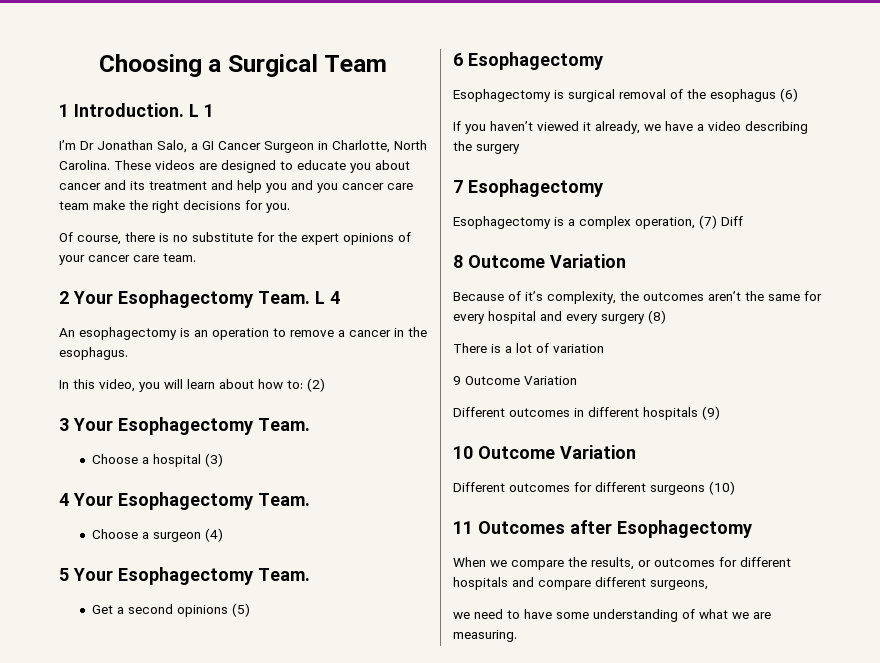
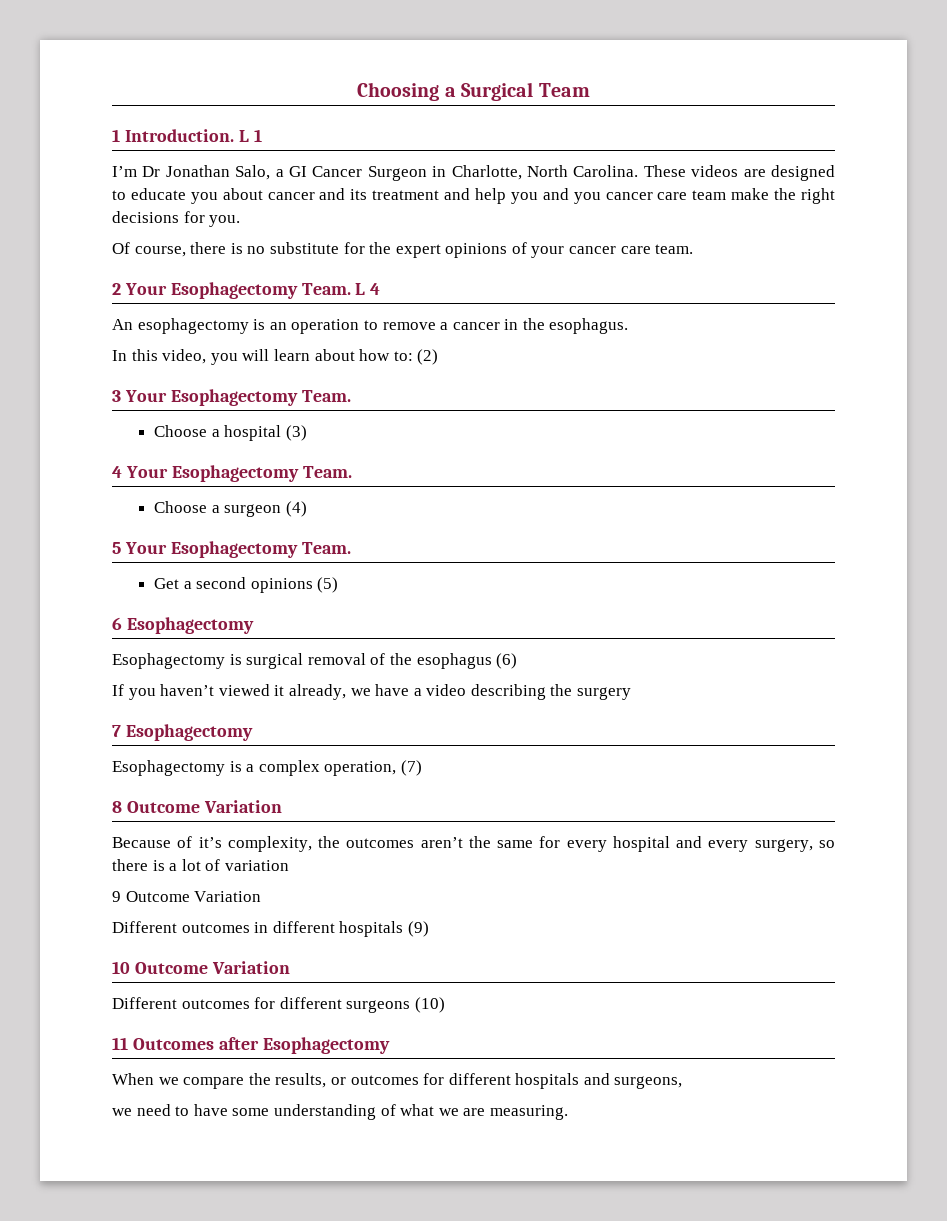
- Esophagectomy is a complex operation, (7) Diff
+ Esophagectomy is a complex operation, (7)
- Because of it’s complexity, the outcomes aren’t the same for every hospital and every surgery (8)
- There is a lot of variation
+ Because of it’s complexity, the outcomes aren’t the same for every hospital and every surgery, so there is a lot of variation
- When we compare the results, or outcomes for different hospitals and compare different surgeons,
+ When we compare the results, or outcomes for different hospitals and surgeons,

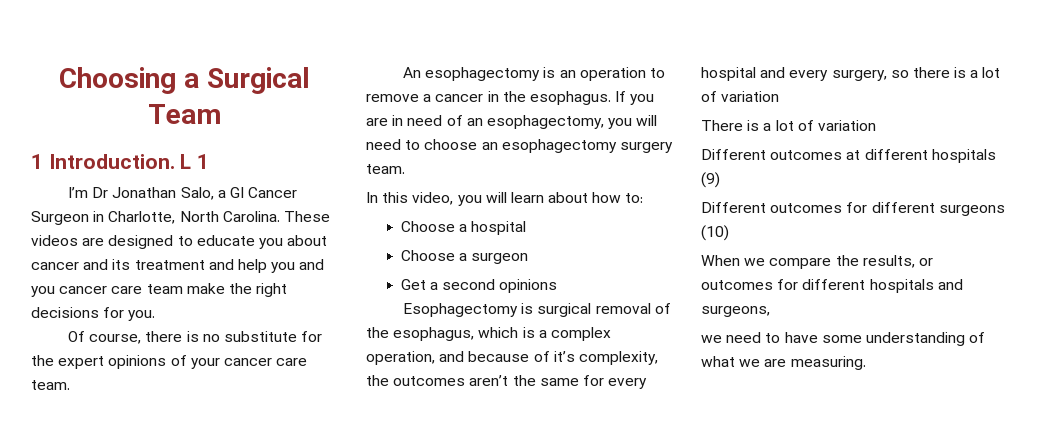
- 2 Your Esophagectomy Team. L 4
+ If you are in need of an esophagectomy, you will need to choose an esophagectomy surgery team.
- In this video, you will learn about how to: (2)
- 3 Your Esophagectomy Team.
- Choose a hospital (3)
- 4 Your Esophagectomy Team.
- Choose a surgeon (4)
- 5 Your Esophagectomy Team.
+ In this video, you will learn about how to:
+ Choose a hospital
+ Choose a surgeon
- Get a second opinions (5)
- 6 Esophagectomy
+ Get a second opinions
- Esophagectomy is surgical removal of the esophagus (6)
- If you haven’t viewed it already, we have a video describing the surgery
- 7 Esophagectomy
- Esophagectomy is a complex operation, (7)
- 8 Outcome Variation
- Because of it’s complexity, the outcomes aren’t the same for every hospital and every surgery, so there is a lot of variation
+ Esophagectomy is surgical removal of the esophagus, which is a complex operation, and because of it’s complexity, the outcomes aren’t the same for every hospital and every surgery, so there is a lot of variation
- 9 Outcome Variation
- Different outcomes in different hospitals (9)
+ There is a lot of variation
+ Different outcomes at different hospitals (9)
- 10 Outcome Variation
- 11 Outcomes after Esophagectomy

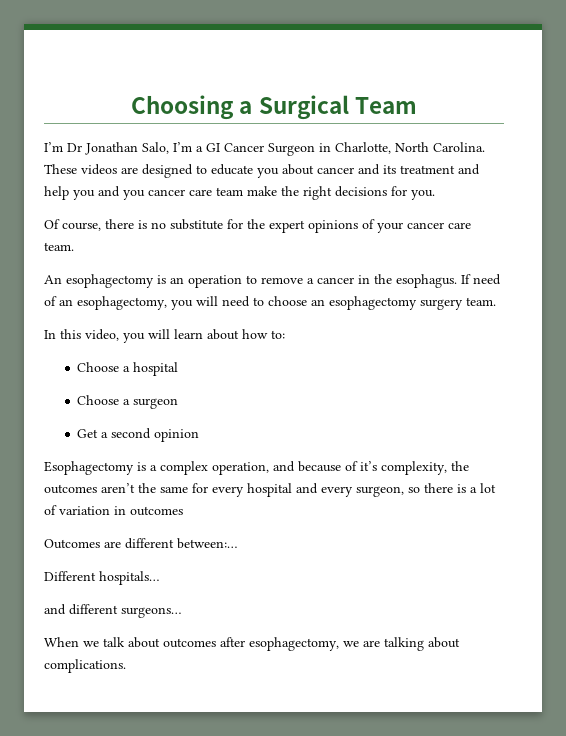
- 1 Introduction. L 1
- I’m Dr Jonathan Salo, a GI Cancer Surgeon in Charlotte, North Carolina.
+ I’m Dr Jonathan Salo, I’m a GI Cancer Surgeon in Charlotte, North Carolina.
- If you are in need of an esophagectomy, you will need to choose an esophagectomy surgery team.
+ If need of an esophagectomy, you will need to choose an esophagectomy surgery team.
- Get a second opinions
+ Get a second opinion
- Esophagectomy is surgical removal of the esophagus, which is a complex operation, and because of it’s complexity, the outcomes aren’t the same for every hospital and every surgery, so there is a lot of variation
- There is a lot of variation
- Different outcomes at different hospitals (9)
- Different outcomes for different surgeons (10)
- When we compare the results, or outcomes for different hospitals and surgeons,
- we need to have some understanding of what we are measuring.
+ Esophagectomy is a complex operation, and because of it’s complexity, the outcomes aren’t the same for every hospital and every surgeon, so there is a lot of variation in outcomes
+ Outcomes are different between:…
+ Different hospitals…
+ and different surgeons…
+ When we talk about outcomes after esophagectomy, we are talking about complications.

